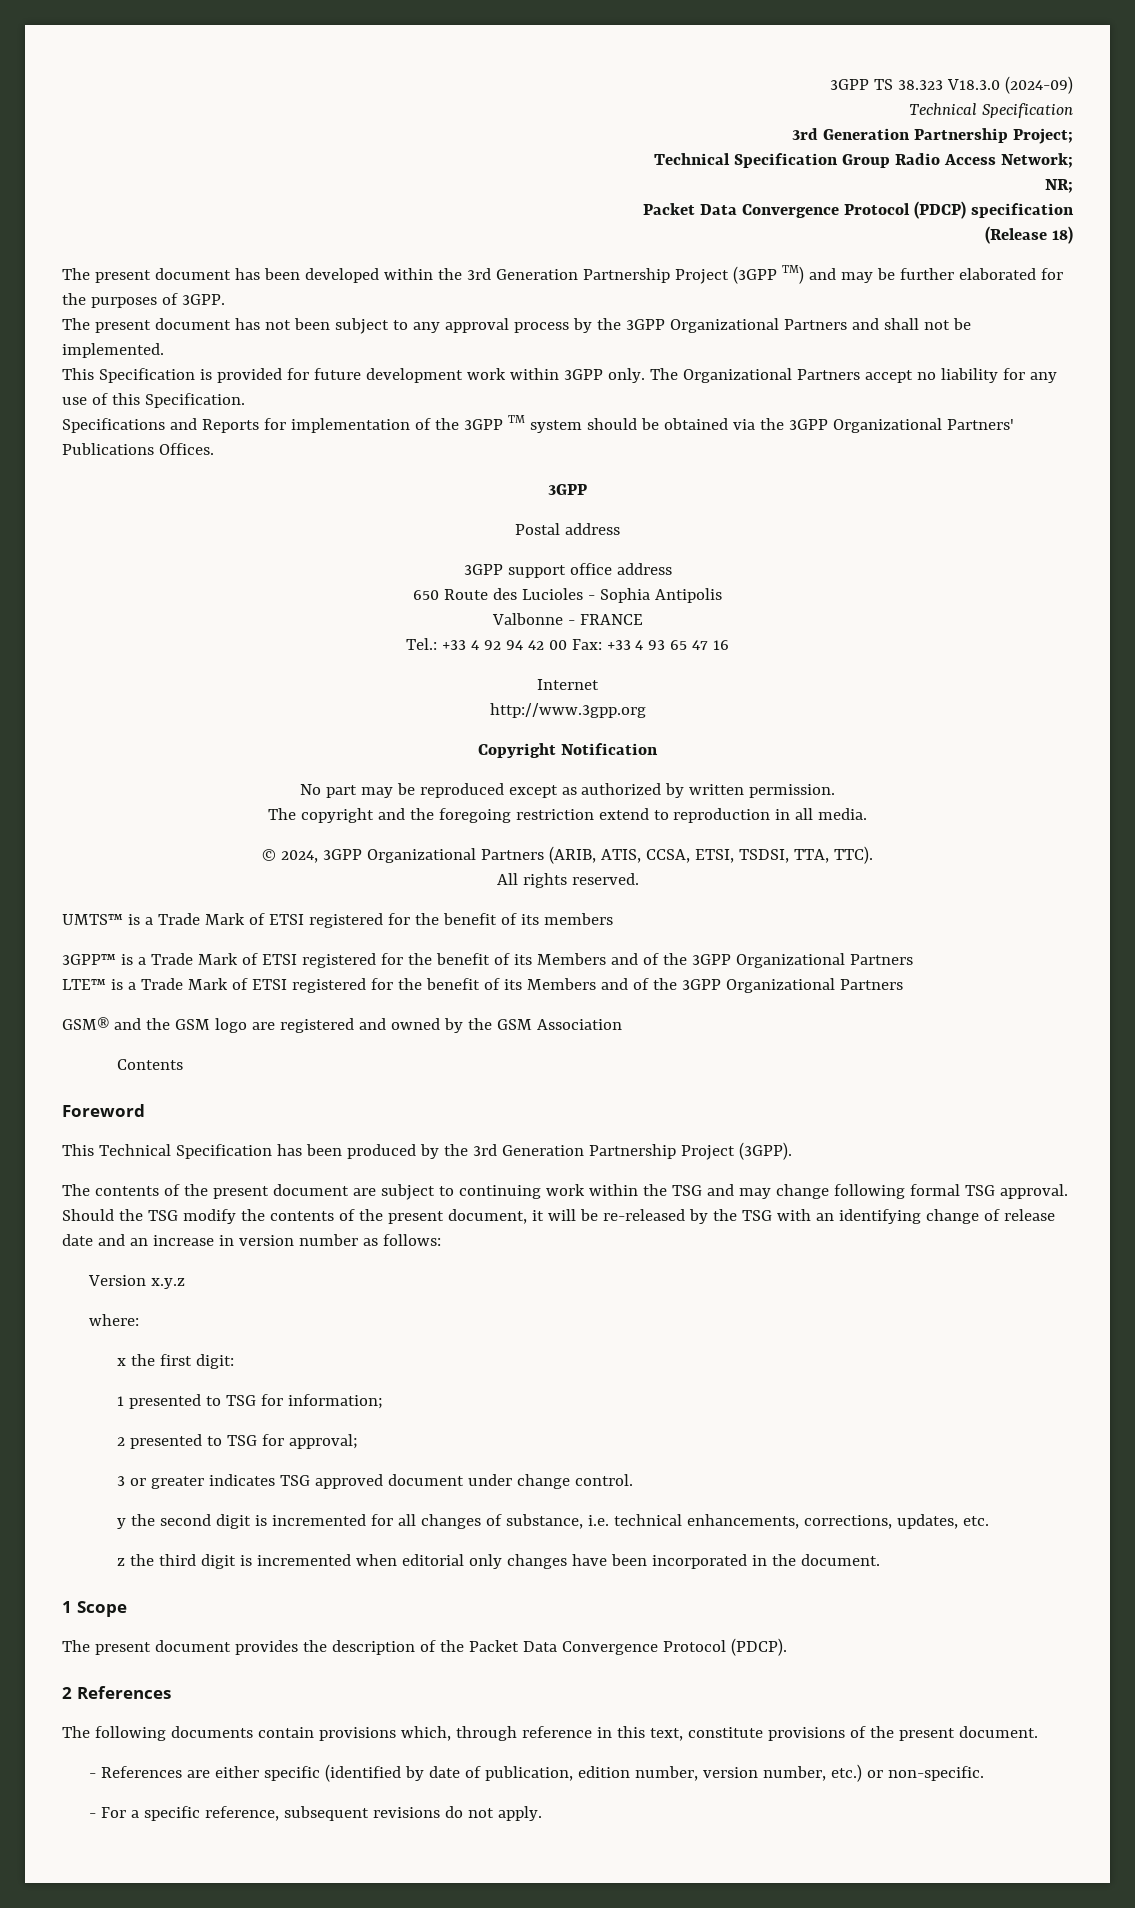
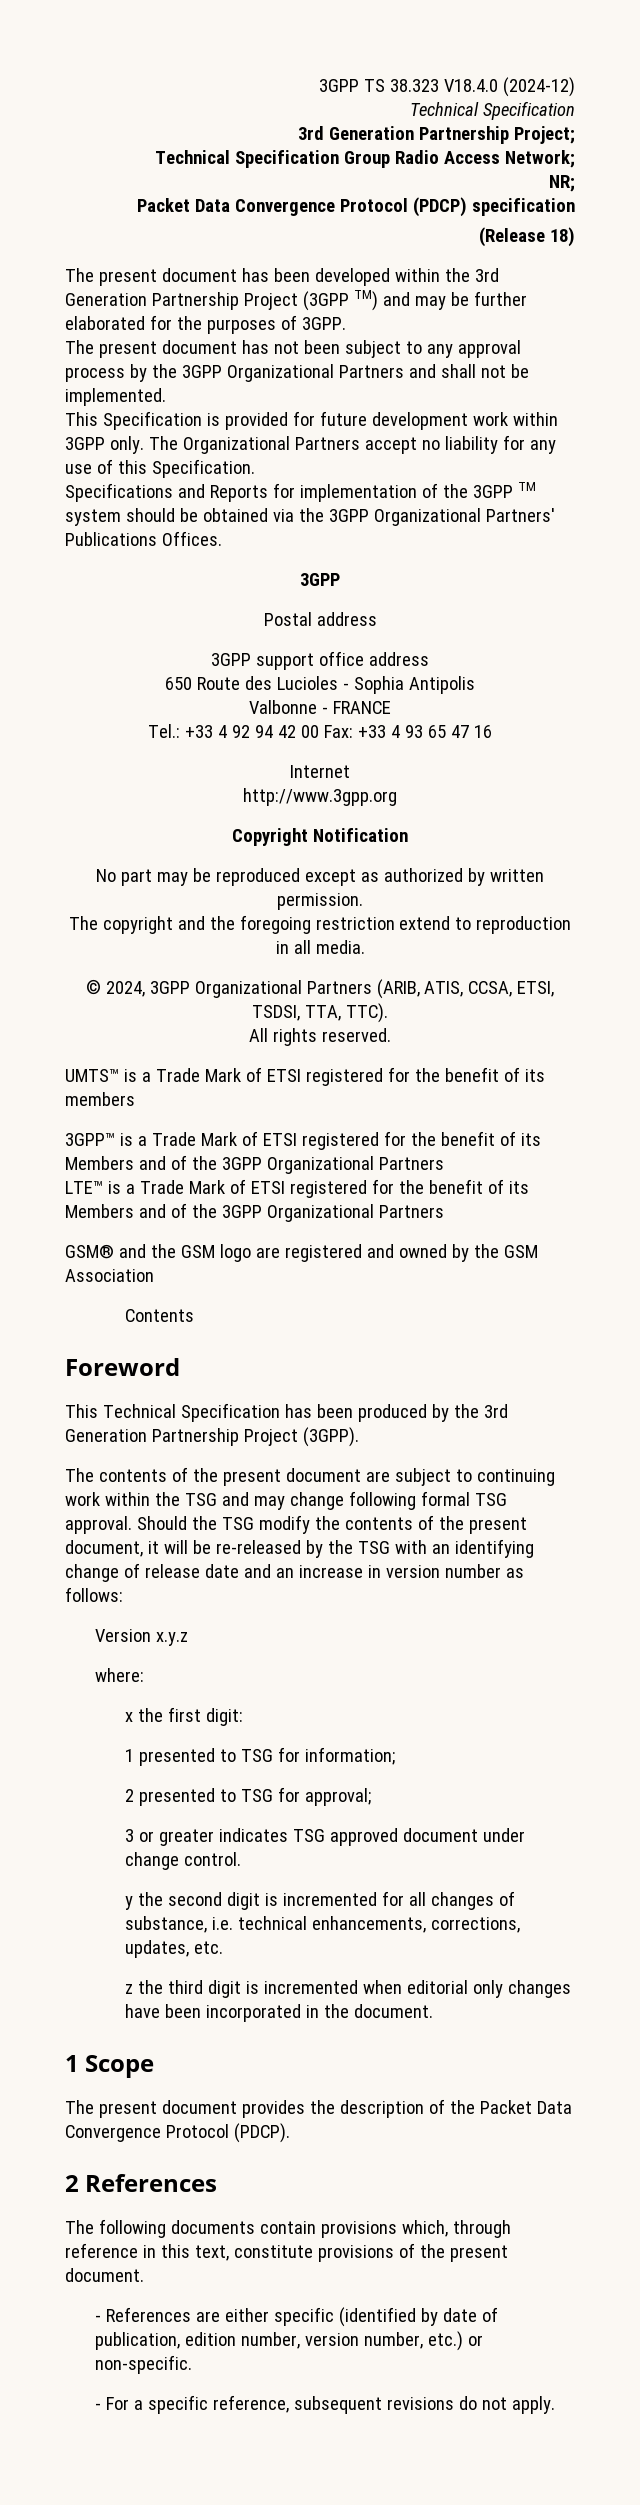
- 3GPP TS 38.323 V18.3.0 (2024-09)
+ 3GPP TS 38.323 V18.4.0 (2024-12)

